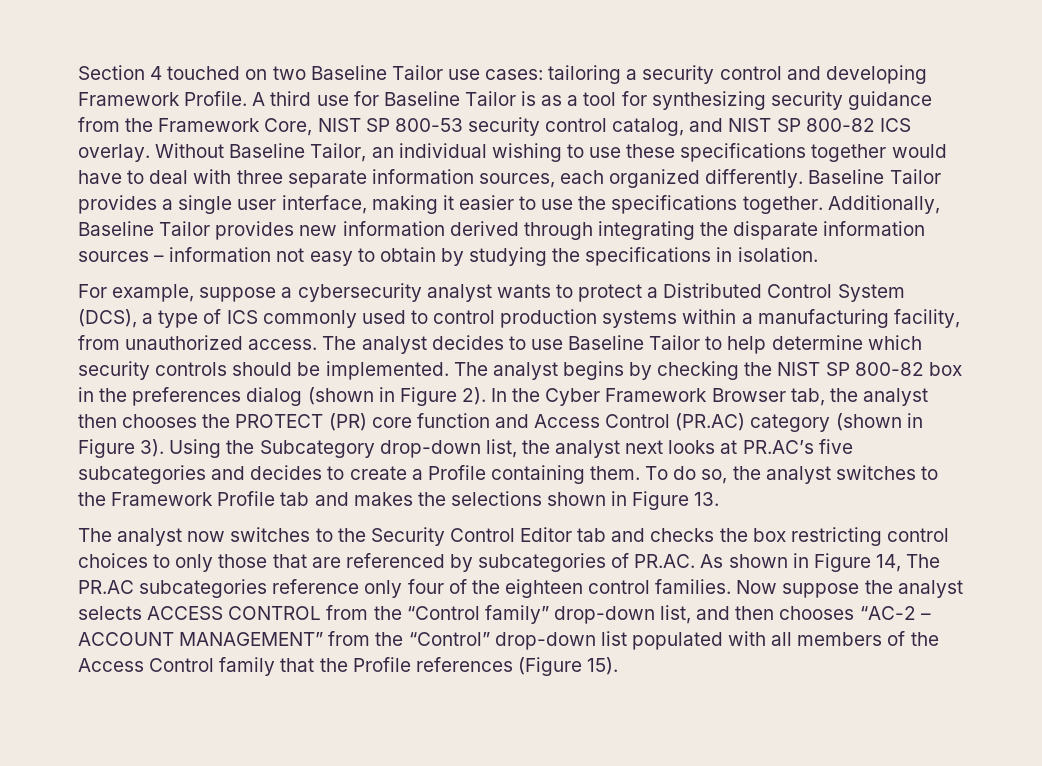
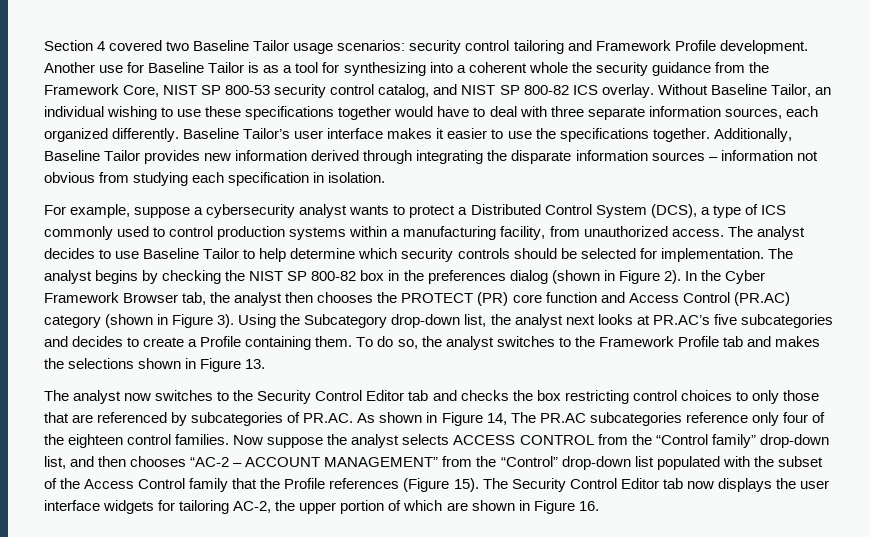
- Section 4 touched on two Baseline Tailor use cases: tailoring a security control and developing Framework Profile. A third use for Baseline Tailor is as a tool for synthesizing security guidance from the Framework Core, NIST SP 800-53 security control catalog, and NIST SP 800-82 ICS overlay.
+ Section 4 covered two Baseline Tailor usage scenarios: security control tailoring and Framework Profile development. Another use for Baseline Tailor is as a tool for synthesizing into a coherent whole the security guidance from the Framework Core, NIST SP 800-53 security control catalog, and NIST SP 800-82 ICS overlay.
- Baseline Tailor provides a single user interface, making it easier to use the specifications together.
+ Baseline Tailor’s user interface makes it easier to use the specifications together.
- Additionally, Baseline Tailor provides new information derived through integrating the disparate information sources – information not easy to obtain by studying the specifications in isolation.
+ Additionally, Baseline Tailor provides new information derived through integrating the disparate information sources – information not obvious from studying each specification in isolation.
- The analyst decides to use Baseline Tailor to help determine which security controls should be implemented.
+ The analyst decides to use Baseline Tailor to help determine which security controls should be selected for implementation.
- Now suppose the analyst selects ACCESS CONTROL from the “Control family” drop-down list, and then chooses “AC-2 – ACCOUNT MANAGEMENT” from the “Control” drop-down list populated with all members of the Access Control family that the Profile references (Figure 15).
+ Now suppose the analyst selects ACCESS CONTROL from the “Control family” drop-down list, and then chooses “AC-2 – ACCOUNT MANAGEMENT” from the “Control” drop-down list populated with the subset of the Access Control family that the Profile references (Figure 15).
+ The Security Control Editor tab now displays the user interface widgets for tailoring AC-2, the upper portion of which are shown in Figure 16.

